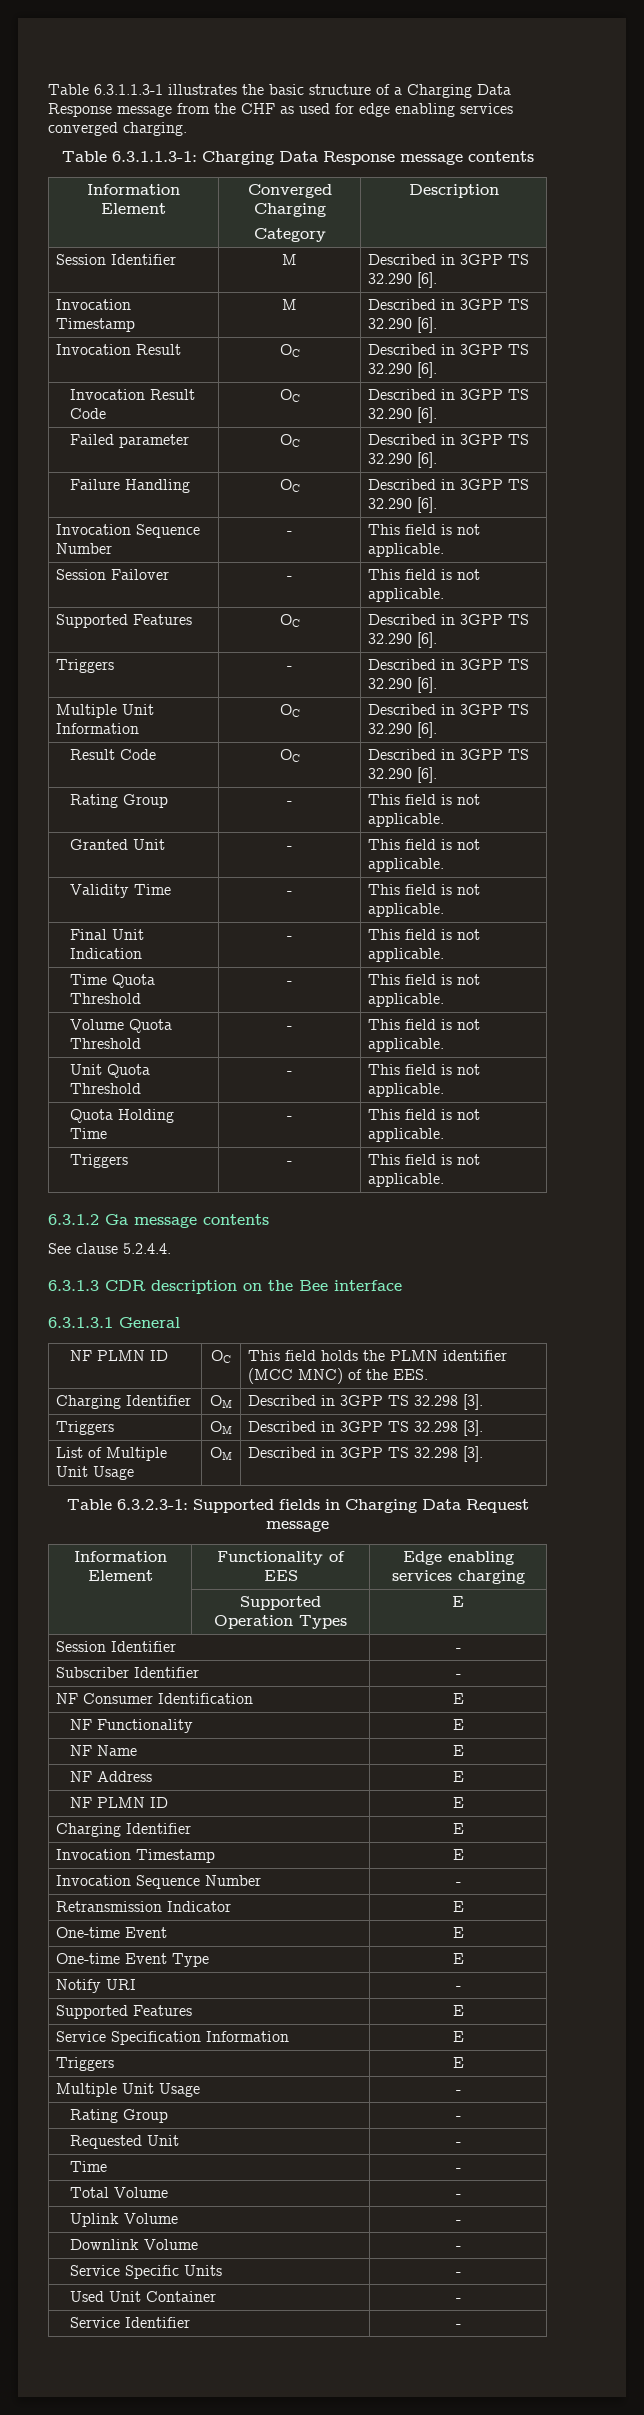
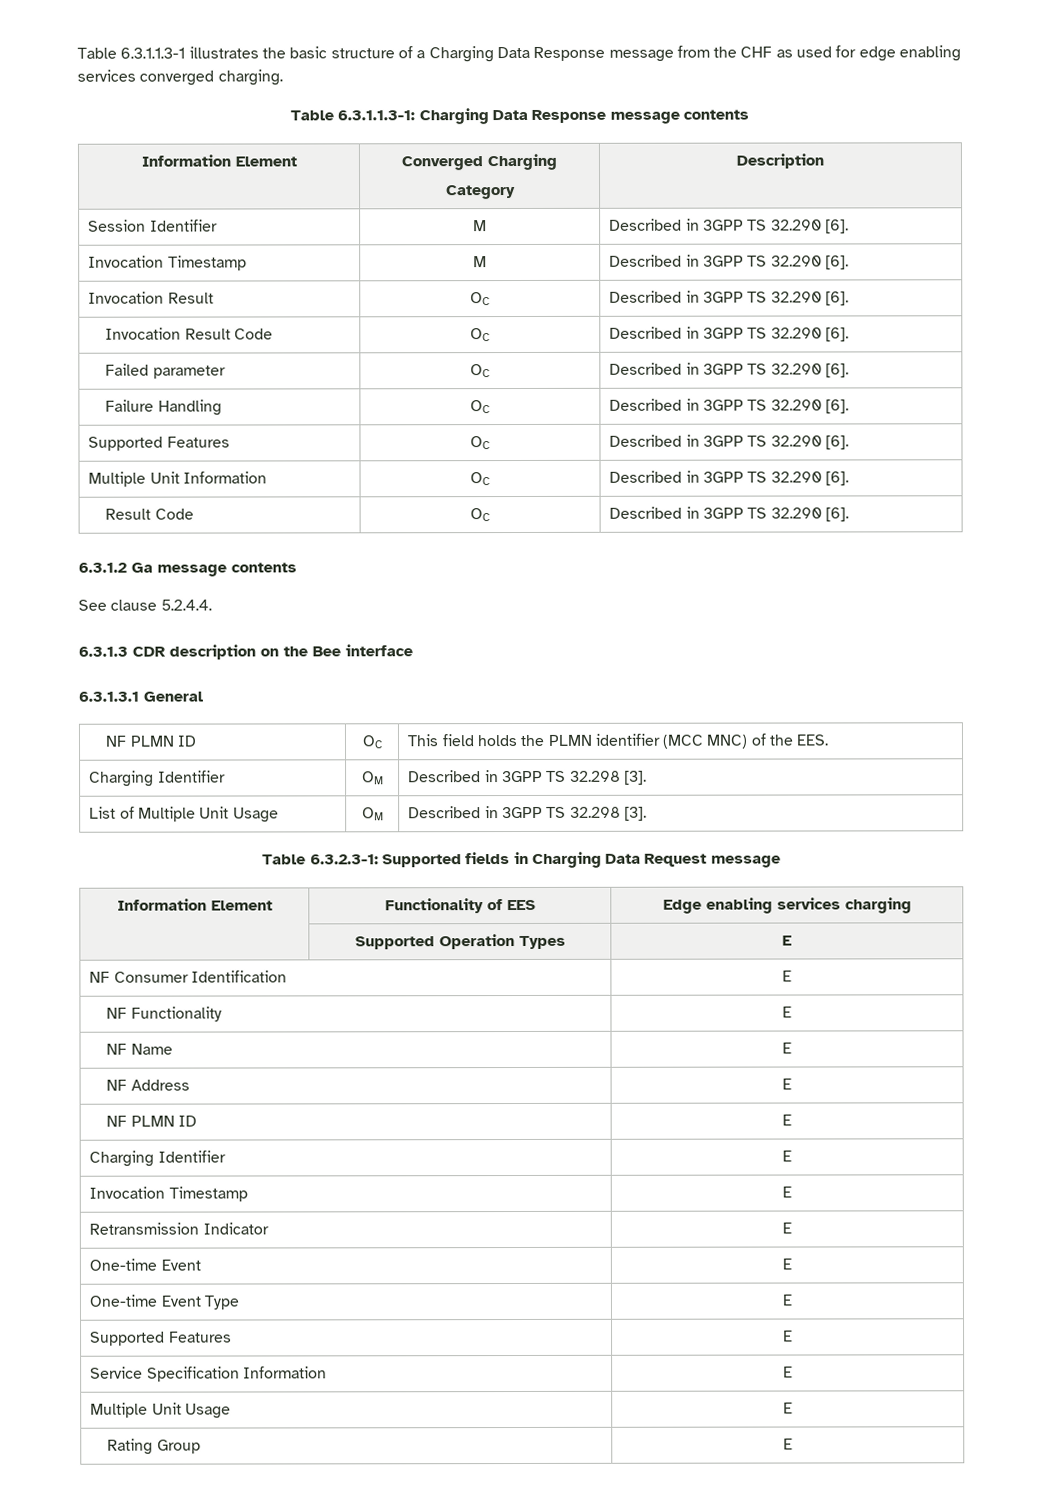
- Invocation Sequence Number | - | This field is not applicable.
- Session Failover | - | This field is not applicable.
- Triggers | - | Described in 3GPP TS 32.290 [6].
- Rating Group | - | This field is not applicable.
- Granted Unit | - | This field is not applicable.
- Validity Time | - | This field is not applicable.
- Final Unit Indication | - | This field is not applicable.
- Time Quota Threshold | - | This field is not applicable.
- Volume Quota Threshold | - | This field is not applicable.
- Unit Quota Threshold | - | This field is not applicable.
- Quota Holding Time | - | This field is not applicable.
- Triggers | - | This field is not applicable.
- Triggers | OM | Described in 3GPP TS 32.298 [3].
- Session Identifier | -
- Subscriber Identifier | -
  Invocation Timestamp | E
- Invocation Sequence Number | -
- Notify URI | -
- Triggers | E
- Multiple Unit Usage | -
- Rating Group | -
- Requested Unit | -
- Time | -
- Total Volume | -
- Uplink Volume | -
- Downlink Volume | -
- Service Specific Units | -
- Used Unit Container | -
- Service Identifier | -
+ Multiple Unit Usage | E
+ Rating Group | E

